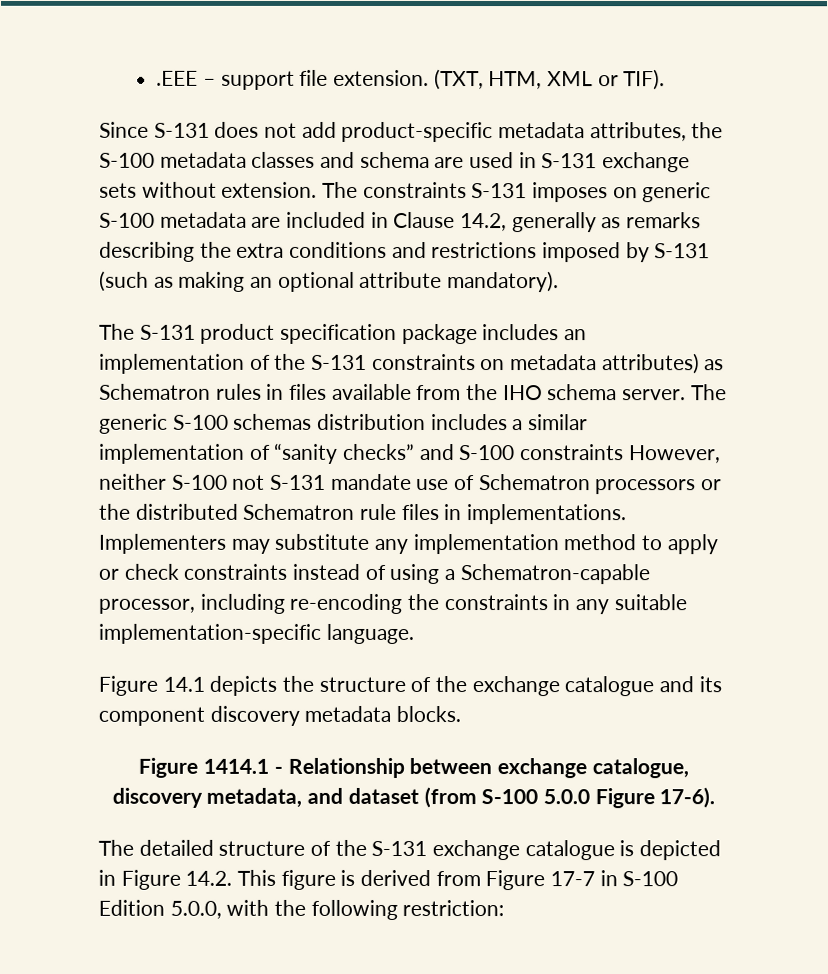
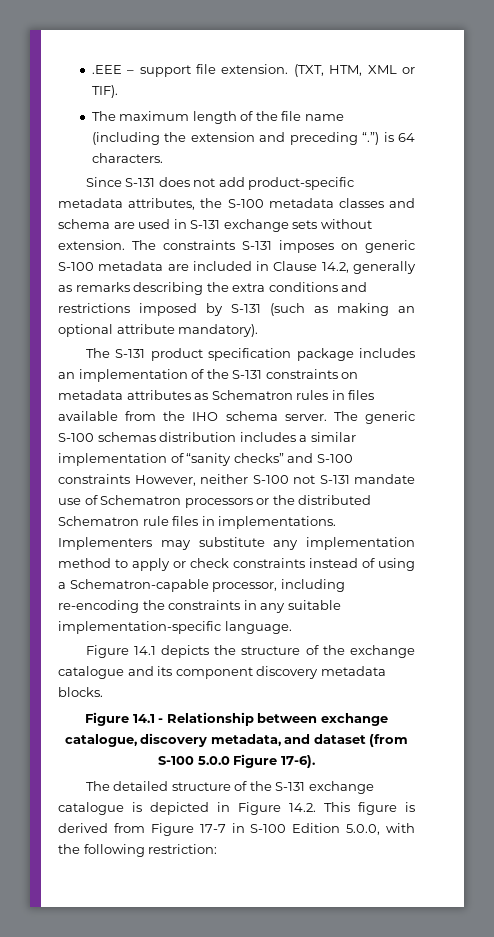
+ The maximum length of the file name (including the extension and preceding “.”) is 64 characters.
- The S-131 product specification package includes an implementation of the S-131 constraints on metadata attributes) as Schematron rules in files available from the IHO schema server.
+ The S-131 product specification package includes an implementation of the S-131 constraints on metadata attributes as Schematron rules in files available from the IHO schema server.
- Figure 1414.1 - Relationship between exchange catalogue, discovery metadata, and dataset (from S-100 5.0.0 Figure 17-6).
+ Figure 14.1 - Relationship between exchange catalogue, discovery metadata, and dataset (from S-100 5.0.0 Figure 17-6).

